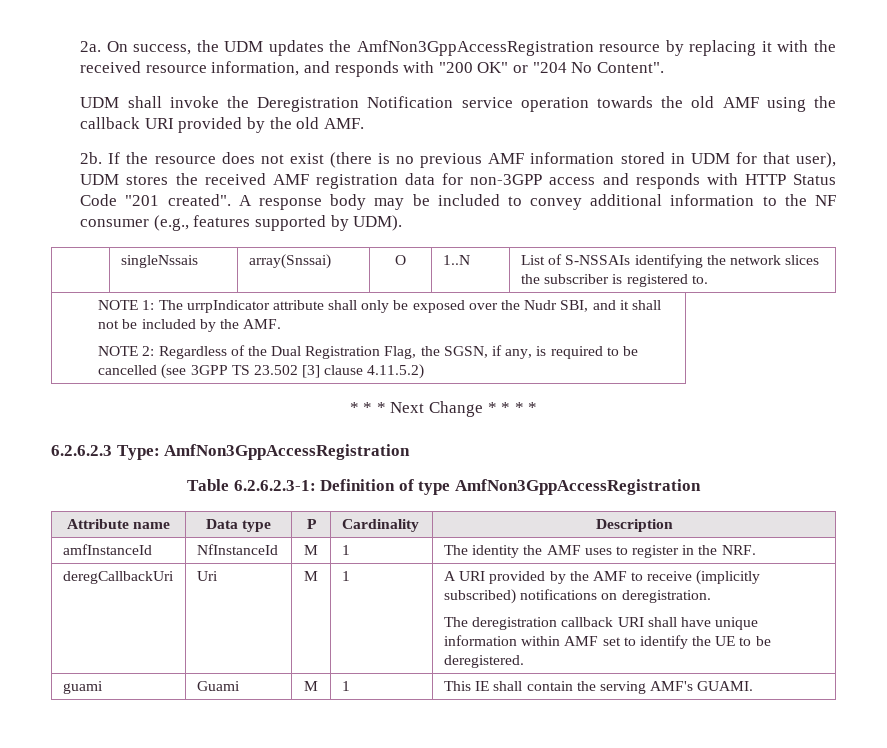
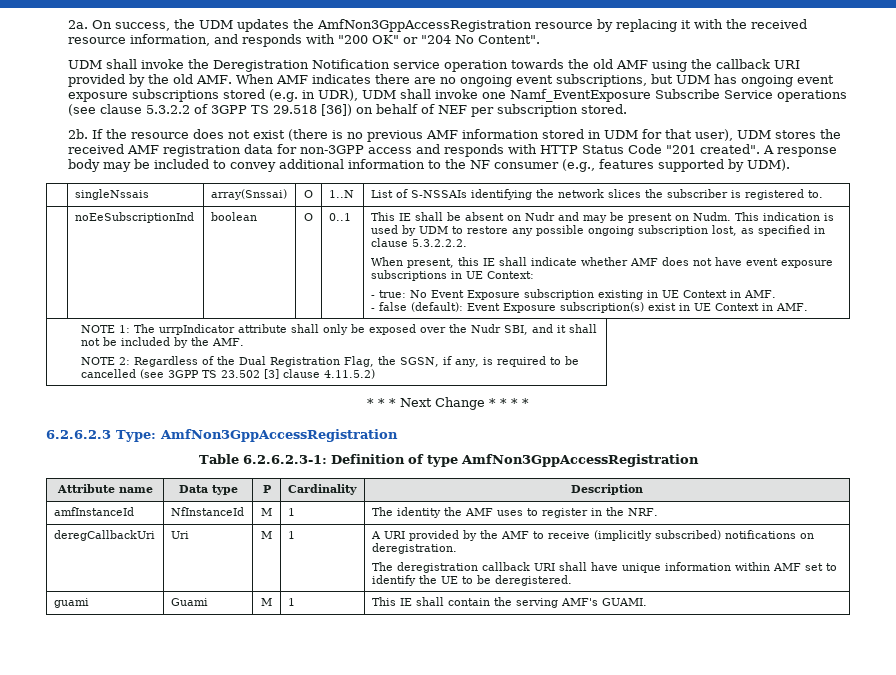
- UDM shall invoke the Deregistration Notification service operation towards the old AMF using the callback URI provided by the old AMF.
+ UDM shall invoke the Deregistration Notification service operation towards the old AMF using the callback URI provided by the old AMF. When AMF indicates there are no ongoing event subscriptions, but UDM has ongoing event exposure subscriptions stored (e.g. in UDR), UDM shall invoke one Namf_EventExposure Subscribe Service operations (see clause 5.3.2.2 of 3GPP TS 29.518 [36]) on behalf of NEF per subscription stored.
+ noEeSubscriptionInd | boolean | O | 0..1 | This IE shall be absent on Nudr and may be present on Nudm. This indication is used by UDM to restore any possible ongoing subscription lost, as specified in clause 5.3.2.2.2.
+ When present, this IE shall indicate whether AMF does not have event exposure subscriptions in UE Context:
+ - true: No Event Exposure subscription existing in UE Context in AMF.
+ - false (default): Event Exposure subscription(s) exist in UE Context in AMF.

